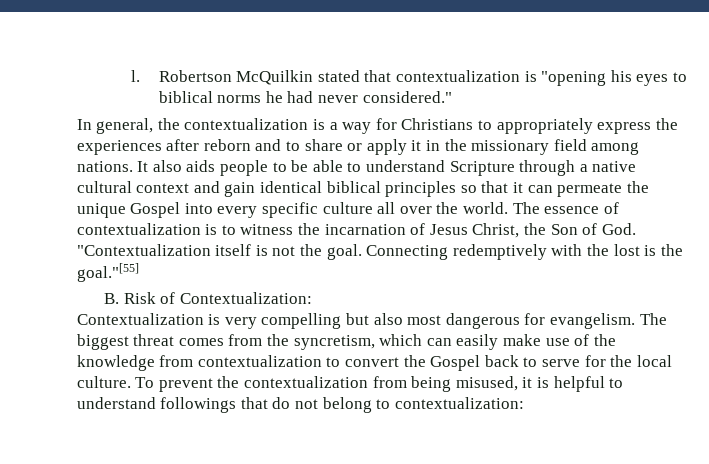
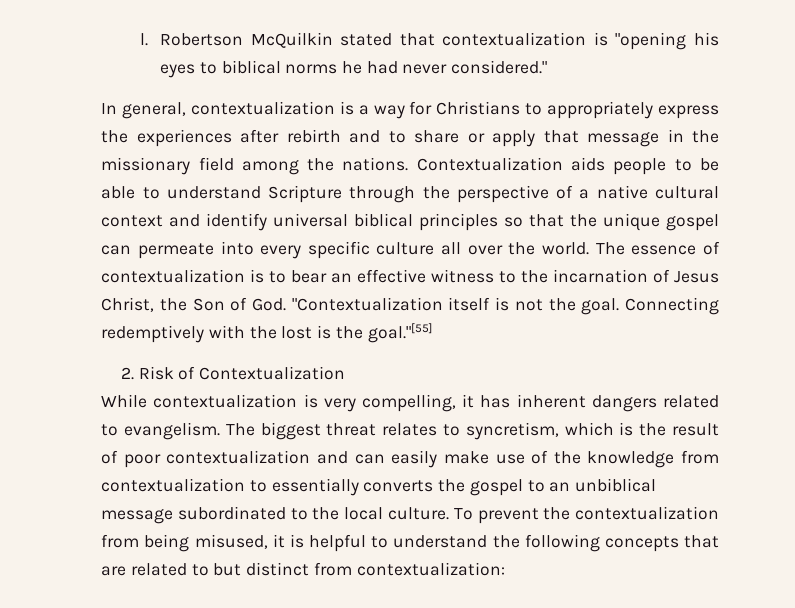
- In general, the contextualization is a way for Christians to appropriately express the experiences after reborn and to share or apply it in the missionary field among nations. It also aids people to be able to understand Scripture through a native cultural context and gain identical biblical principles so that it can permeate the unique Gospel into every specific culture all over the world.
+ In general, contextualization is a way for Christians to appropriately express the experiences after rebirth and to share or apply that message in the missionary field among the nations. Contextualization aids people to be able to understand Scripture through the perspective of a native cultural context and identify universal biblical principles so that the unique gospel can permeate into every specific culture all over the world.
- The essence of contextualization is to witness the incarnation of Jesus Christ, the Son of God. "Contextualization itself is not the goal.
+ The essence of contextualization is to bear an effective witness to the incarnation of Jesus Christ, the Son of God. "Contextualization itself is not the goal.
- B. Risk of Contextualization:
- Contextualization is very compelling but also most dangerous for evangelism. The biggest threat comes from the syncretism, which can easily make use of the knowledge from contextualization to convert the Gospel back to serve for the local culture.
+ 2. Risk of Contextualization
+ While contextualization is very compelling, it has inherent dangers related to evangelism. The biggest threat relates to syncretism, which is the result of poor contextualization and can easily make use of the knowledge from contextualization to essentially converts the gospel to an unbiblical message subordinated to the local culture.
- To prevent the contextualization from being misused, it is helpful to understand followings that do not belong to contextualization:
+ To prevent the contextualization from being misused, it is helpful to understand the following concepts that are related to but distinct from contextualization:

